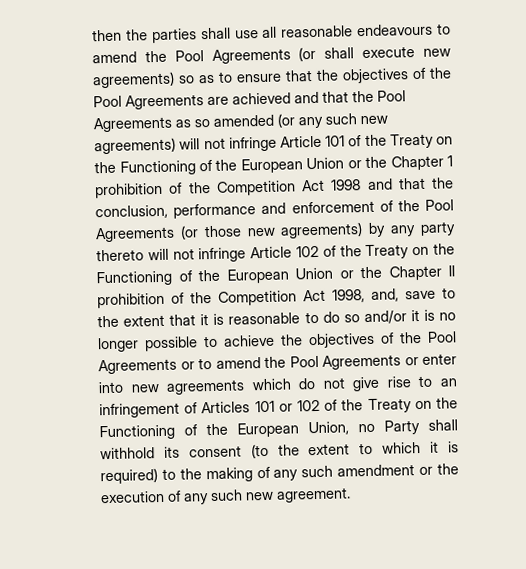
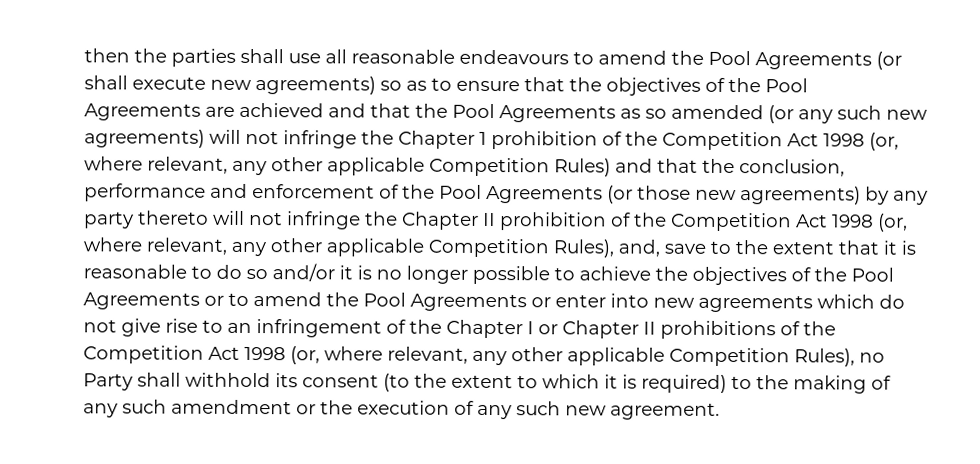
- then the parties shall use all reasonable endeavours to amend the Pool Agreements (or shall execute new agreements) so as to ensure that the objectives of the Pool Agreements are achieved and that the Pool Agreements as so amended (or any such new agreements) will not infringe Article 101 of the Treaty on the Functioning of the European Union or the Chapter 1 prohibition of the Competition Act 1998 and that the conclusion, performance and enforcement of the Pool Agreements (or those new agreements) by any party thereto will not infringe Article 102 of the Treaty on the Functioning of the European Union or the Chapter II prohibition of the Competition Act 1998, and, save to the extent that it is reasonable to do so and/or it is no longer possible to achieve the objectives of the Pool Agreements or to amend the Pool Agreements or enter into new agreements which do not give rise to an infringement of Articles 101 or 102 of the Treaty on the Functioning of the European Union, no Party shall withhold its consent (to the extent to which it is required) to the making of any such amendment or the execution of any such new agreement.
+ then the parties shall use all reasonable endeavours to amend the Pool Agreements (or shall execute new agreements) so as to ensure that the objectives of the Pool Agreements are achieved and that the Pool Agreements as so amended (or any such new agreements) will not infringe the Chapter 1 prohibition of the Competition Act 1998 (or, where relevant, any other applicable Competition Rules) and that the conclusion, performance and enforcement of the Pool Agreements (or those new agreements) by any party thereto will not infringe the Chapter II prohibition of the Competition Act 1998 (or, where relevant, any other applicable Competition Rules), and, save to the extent that it is reasonable to do so and/or it is no longer possible to achieve the objectives of the Pool Agreements or to amend the Pool Agreements or enter into new agreements which do not give rise to an infringement of the Chapter I or Chapter II prohibitions of the Competition Act 1998 (or, where relevant, any other applicable Competition Rules), no Party shall withhold its consent (to the extent to which it is required) to the making of any such amendment or the execution of any such new agreement.

